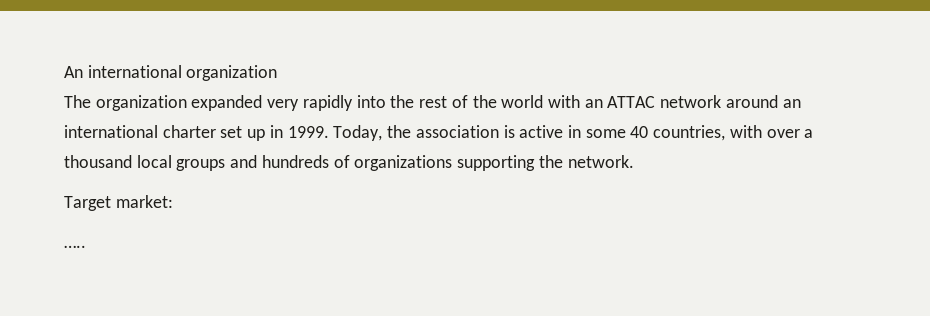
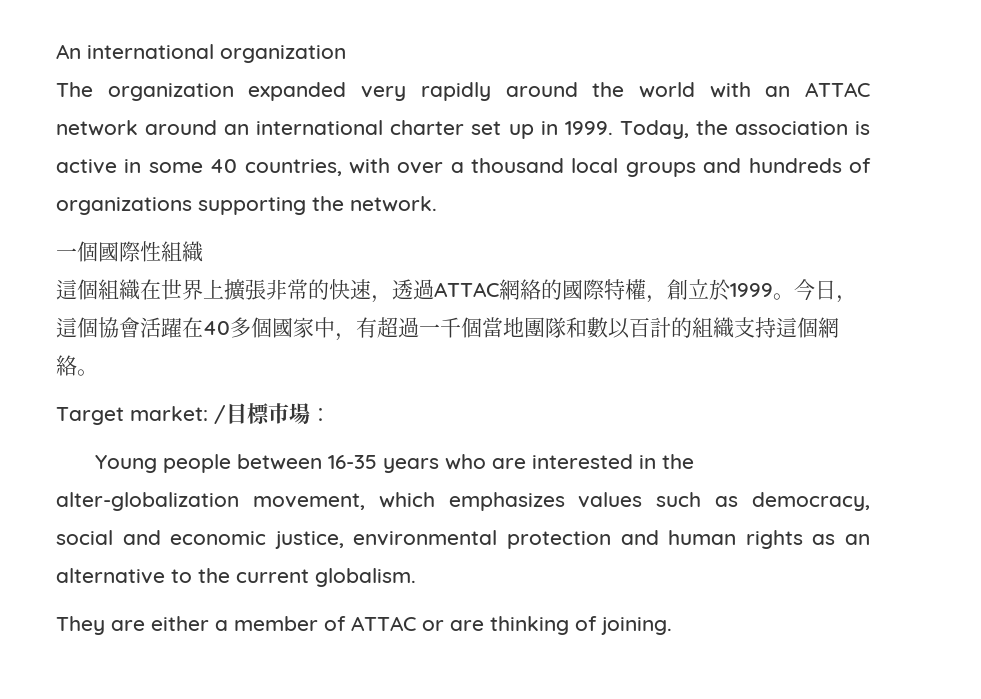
- The organization expanded very rapidly into the rest of the world with an ATTAC network around an international charter set up in 1999.
+ The organization expanded very rapidly around the world with an ATTAC network around an international charter set up in 1999.
- Target market:
- …..
+ 一個國際性組織
+ 這個組織在世界上擴張非常的快速，透過ATTAC網絡的國際特權，創立於1999。今日，這個協會活躍在40多個國家中，有超過一千個當地團隊和數以百計的組織支持這個網絡。
+ Target market: /目標市場：
+ Young people between 16-35 years who are interested in the alter-globalization movement, which emphasizes values such as democracy, social and economic justice, environmental protection and human rights as an alternative to the current globalism.
+ They are either a member of ATTAC or are thinking of joining.

